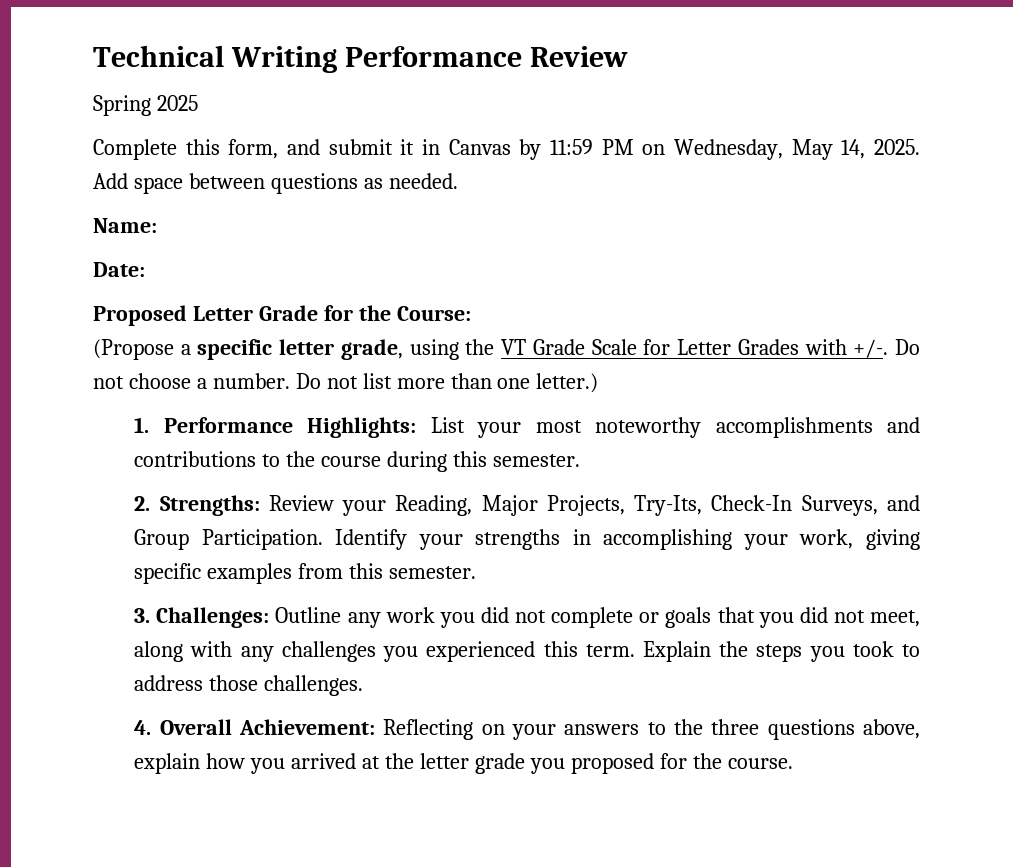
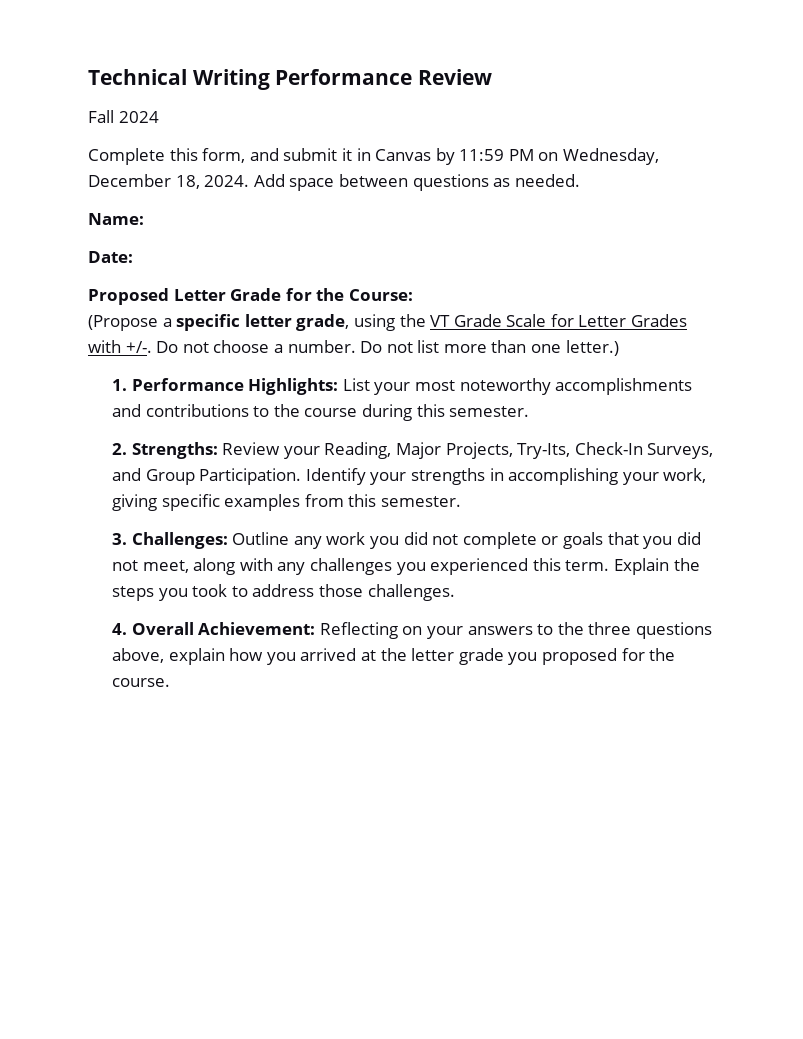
- Spring 2025
+ Fall 2024
- Complete this form, and submit it in Canvas by 11:59 PM on Wednesday, May 14, 2025.
+ Complete this form, and submit it in Canvas by 11:59 PM on Wednesday, December 18, 2024.

